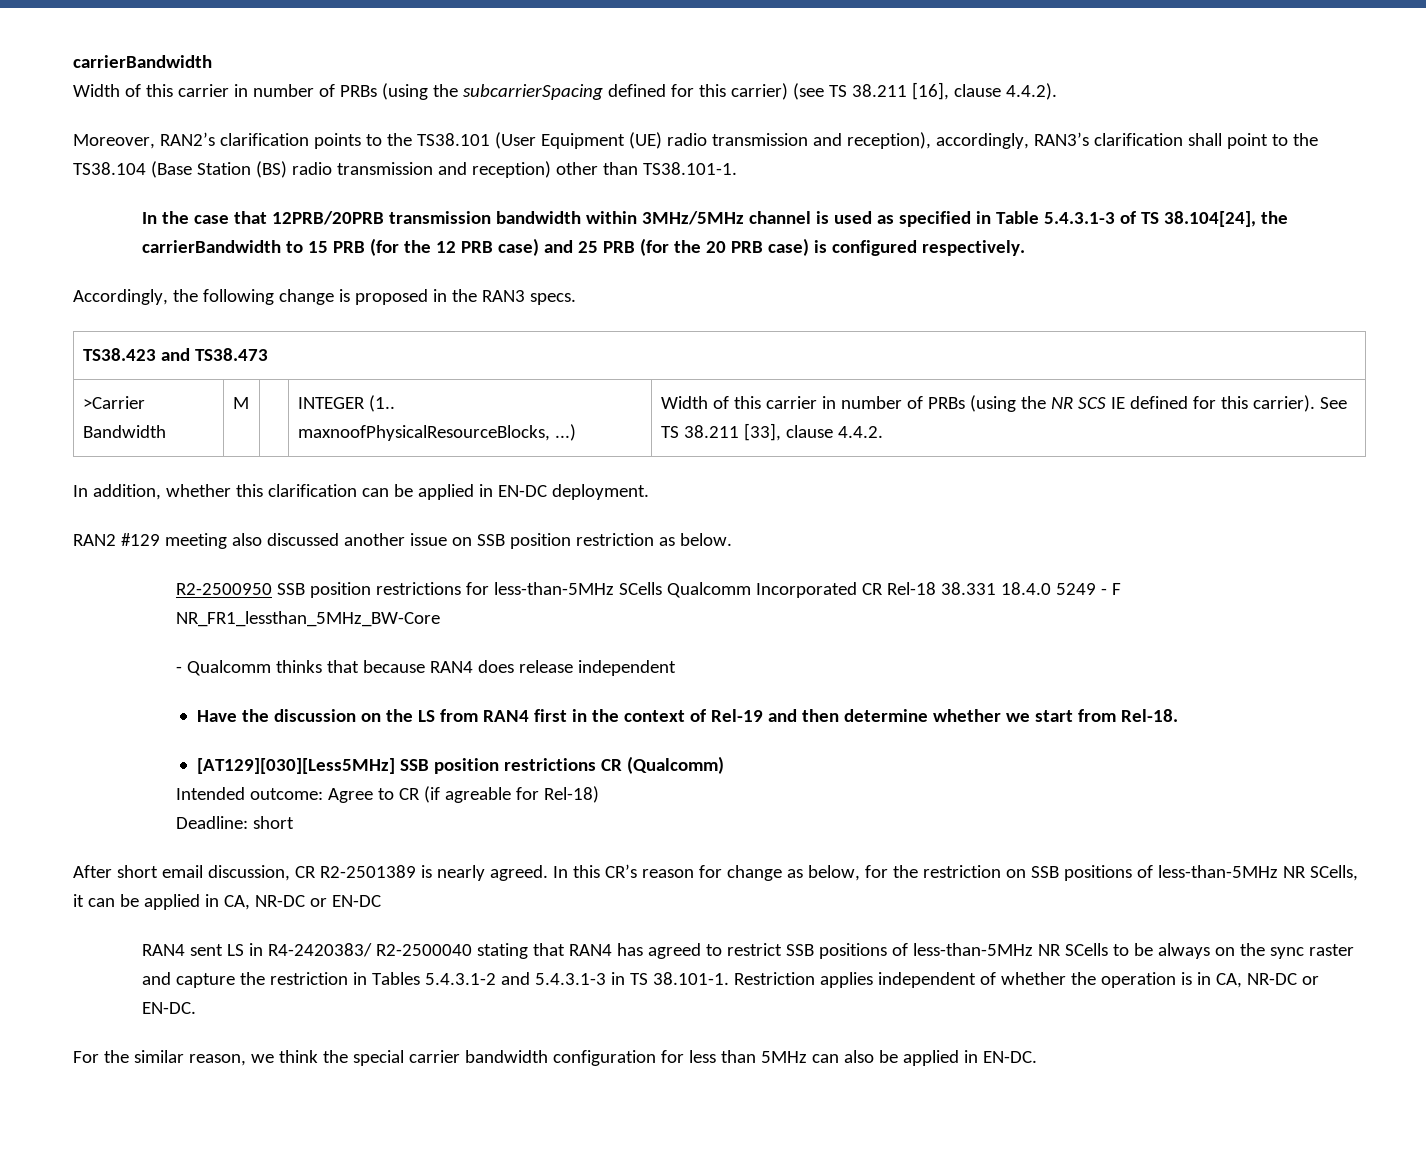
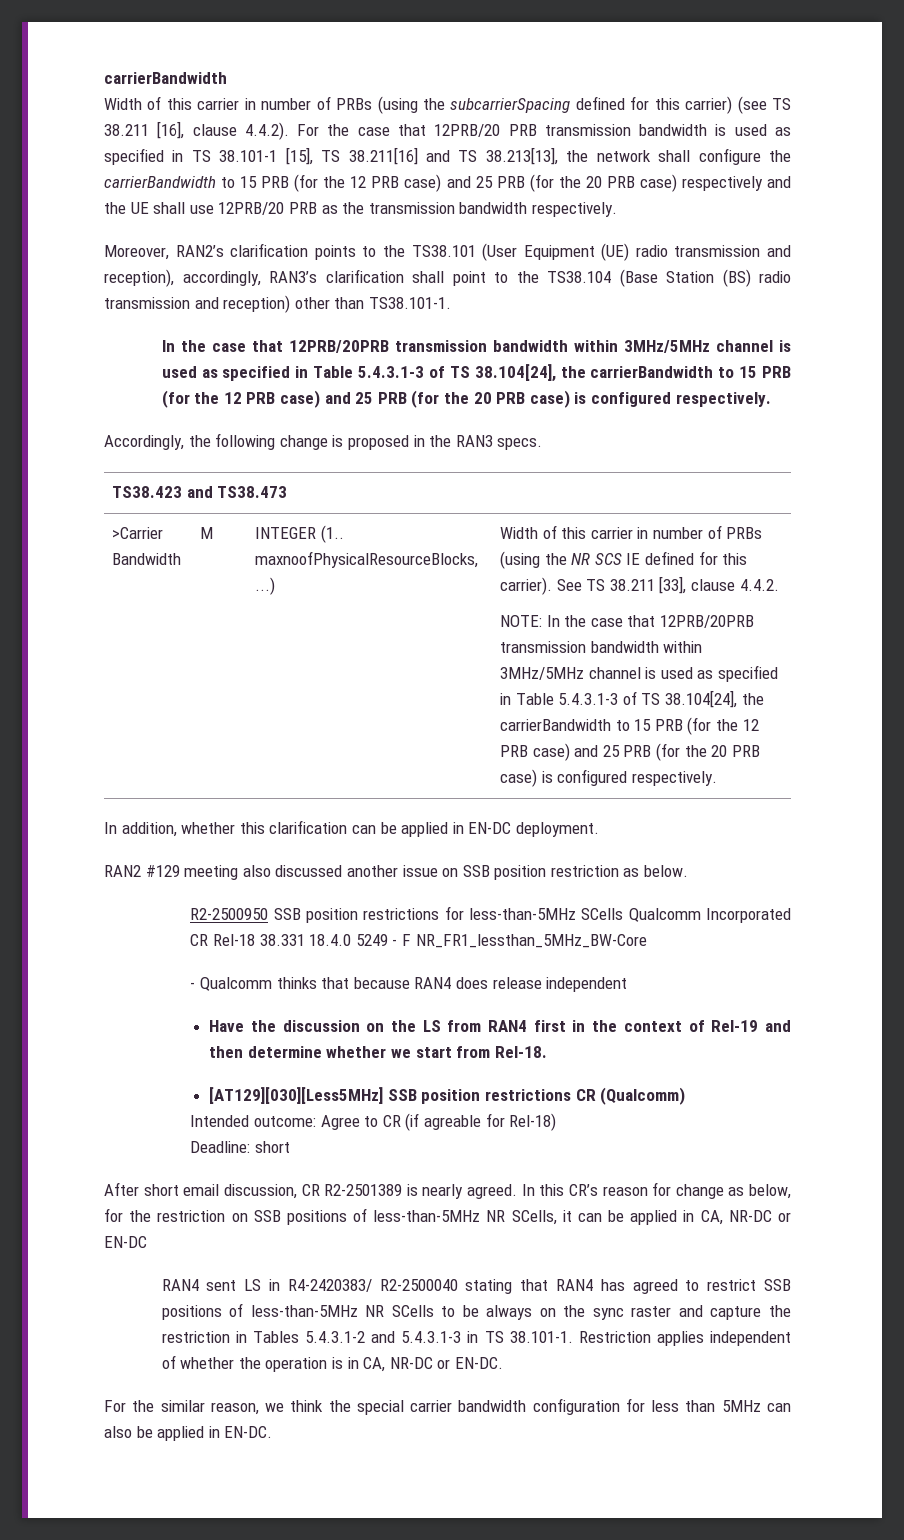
- Width of this carrier in number of PRBs (using the subcarrierSpacing defined for this carrier) (see TS 38.211 [16], clause 4.4.2).
+ Width of this carrier in number of PRBs (using the subcarrierSpacing defined for this carrier) (see TS 38.211 [16], clause 4.4.2). For the case that 12PRB/20 PRB transmission bandwidth is used as specified in TS 38.101-1 [15], TS 38.211[16] and TS 38.213[13], the network shall configure the carrierBandwidth to 15 PRB (for the 12 PRB case) and 25 PRB (for the 20 PRB case) respectively and the UE shall use 12PRB/20 PRB as the transmission bandwidth respectively.
+ NOTE: In the case that 12PRB/20PRB transmission bandwidth within 3MHz/5MHz channel is used as specified in Table 5.4.3.1-3 of TS 38.104[24], the carrierBandwidth to 15 PRB (for the 12 PRB case) and 25 PRB (for the 20 PRB case) is configured respectively.

